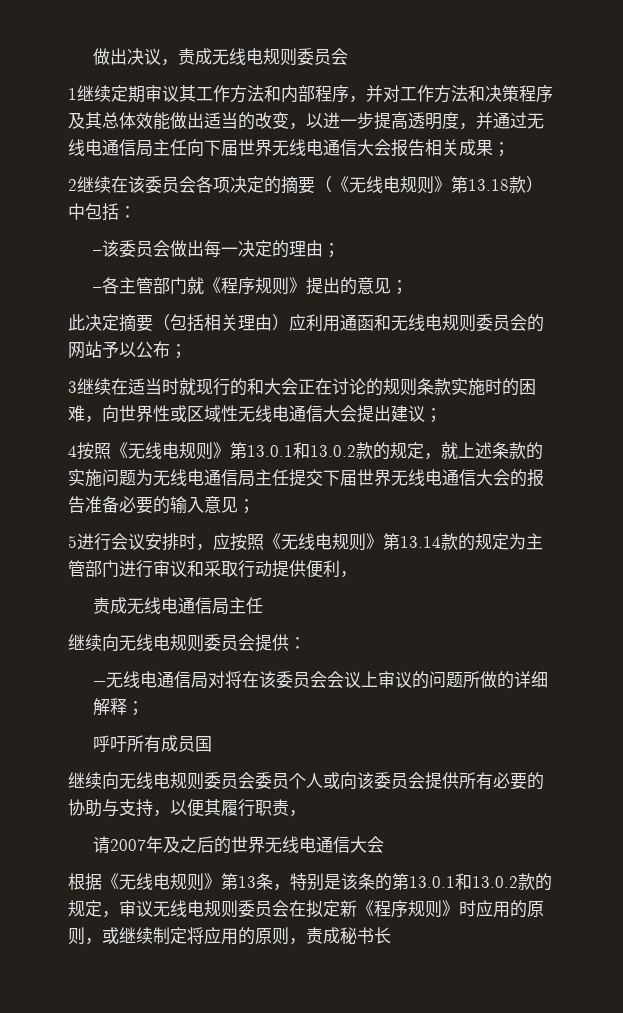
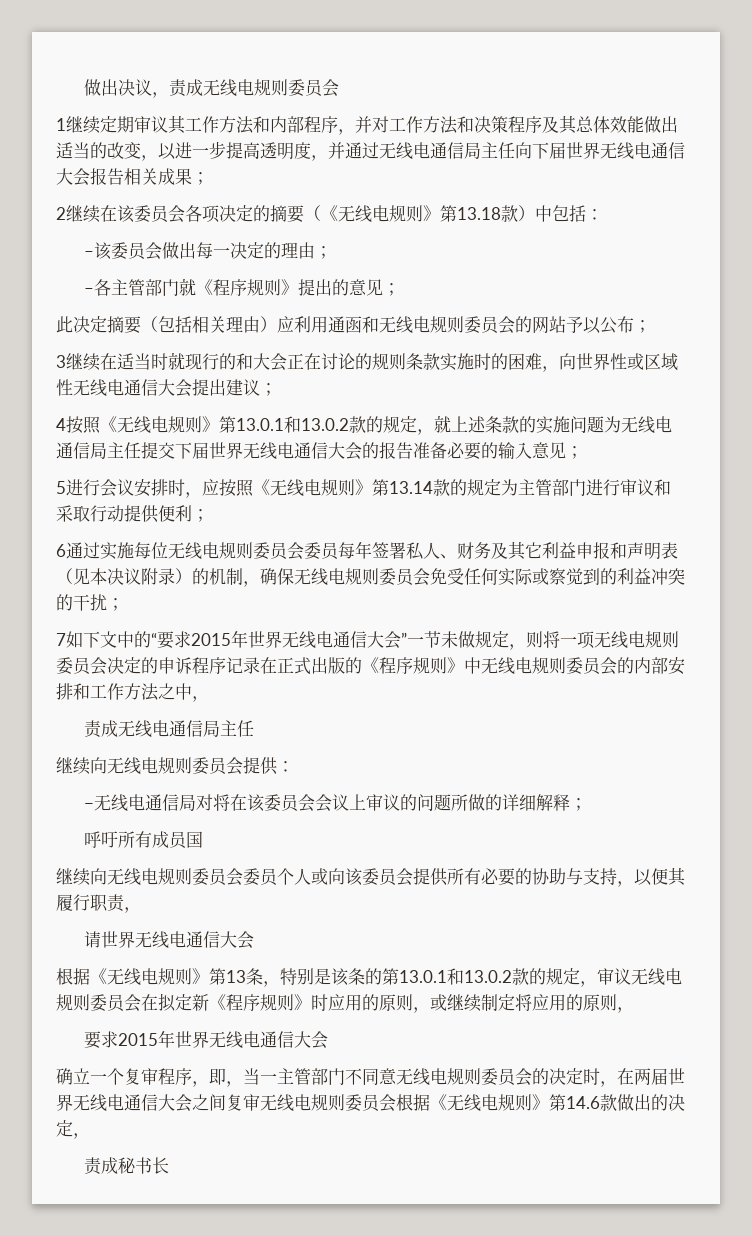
- 5进行会议安排时，应按照《无线电规则》第13.14款的规定为主管部门进行审议和采取行动提供便利，
+ 5进行会议安排时，应按照《无线电规则》第13.14款的规定为主管部门进行审议和采取行动提供便利；
+ 6通过实施每位无线电规则委员会委员每年签署私人、财务及其它利益申报和声明表（见本决议附录）的机制，确保无线电规则委员会免受任何实际或察觉到的利益冲突的干扰；
+ 7如下文中的“要求2015年世界无线电通信大会”一节未做规定，则将一项无线电规则委员会决定的申诉程序记录在正式出版的《程序规则》中无线电规则委员会的内部安排和工作方法之中，
- 请2007年及之后的世界无线电通信大会
+ 请世界无线电通信大会
- 根据《无线电规则》第13条，特别是该条的第13.0.1和13.0.2款的规定，审议无线电规则委员会在拟定新《程序规则》时应用的原则，或继续制定将应用的原则，责成秘书长
+ 根据《无线电规则》第13条，特别是该条的第13.0.1和13.0.2款的规定，审议无线电规则委员会在拟定新《程序规则》时应用的原则，或继续制定将应用的原则，
+ 要求2015年世界无线电通信大会
+ 确立一个复审程序，即，当一主管部门不同意无线电规则委员会的决定时，在两届世界无线电通信大会之间复审无线电规则委员会根据《无线电规则》第14.6款做出的决定，
+ 责成秘书长

